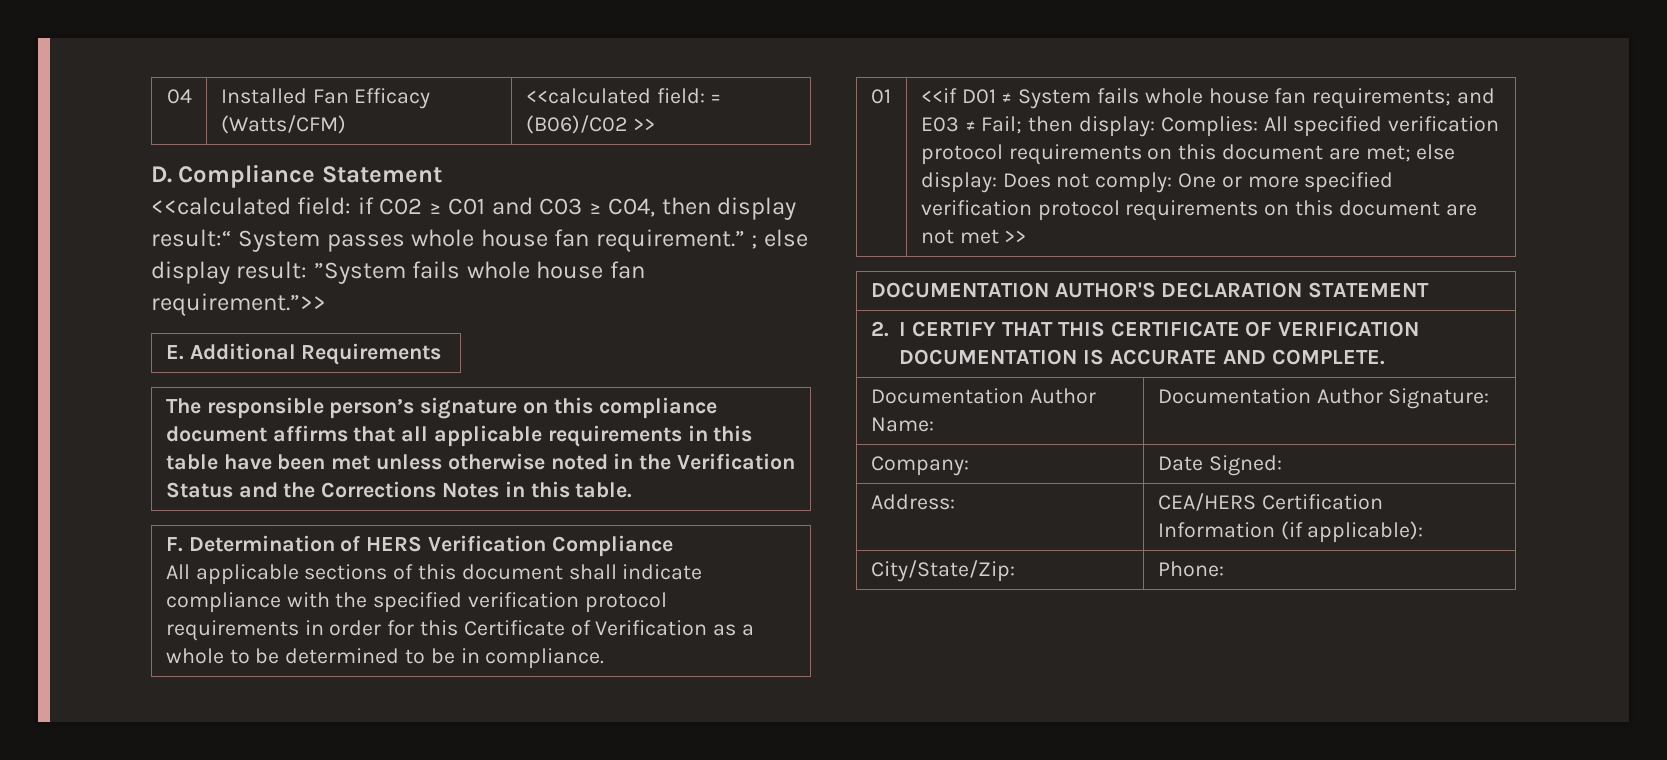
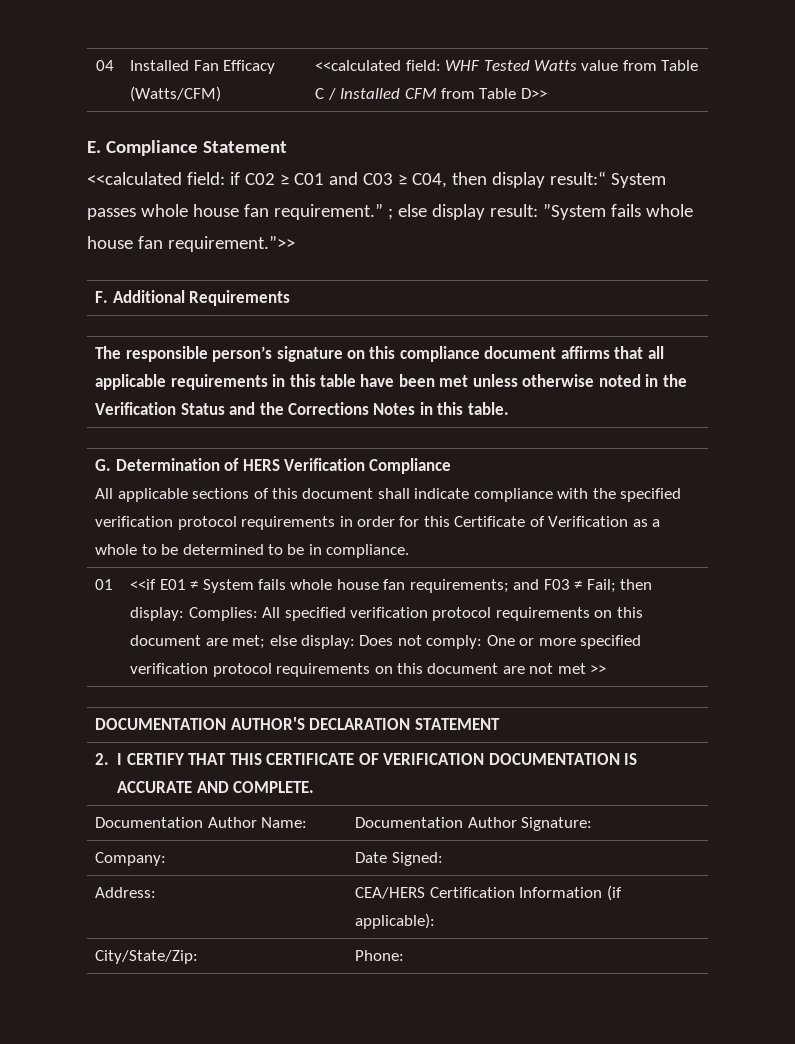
- 04 | Installed Fan Efficacy (Watts/CFM) | <<calculated field: = (B06)/C02 >>
- D. Compliance Statement
+ 04 | Installed Fan Efficacy (Watts/CFM) | <<calculated field: WHF Tested Watts value from Table C / Installed CFM from Table D>>
+ E. Compliance Statement
- E. Additional Requirements
+ F. Additional Requirements
- F. Determination of HERS Verification Compliance
+ G. Determination of HERS Verification Compliance
- <<if D01 ≠ System fails whole house fan requirements; and E03 ≠ Fail; then display: Complies: All specified verification protocol requirements on this document are met; else display: Does not comply: One or more specified verification protocol requirements on this document are not met >>
+ <<if E01 ≠ System fails whole house fan requirements; and F03 ≠ Fail; then display: Complies: All specified verification protocol requirements on this document are met; else display: Does not comply: One or more specified verification protocol requirements on this document are not met >>

